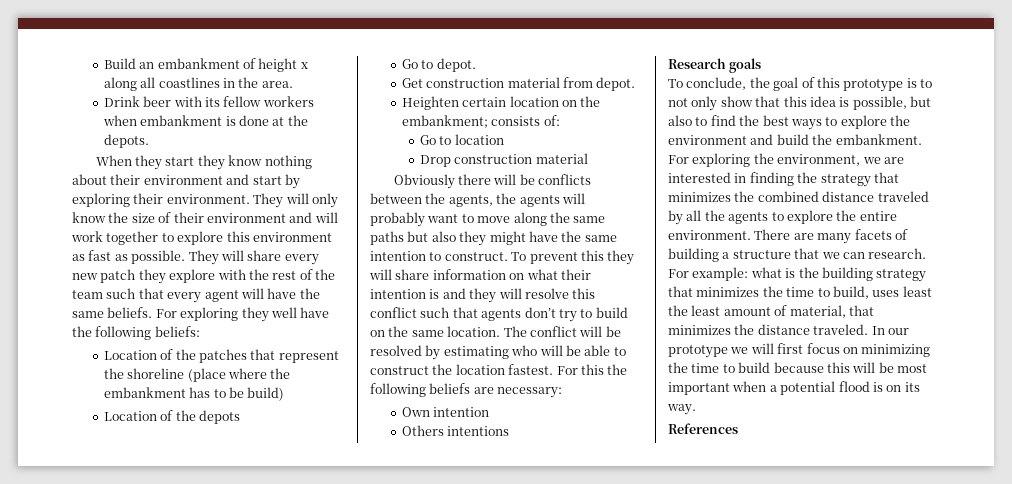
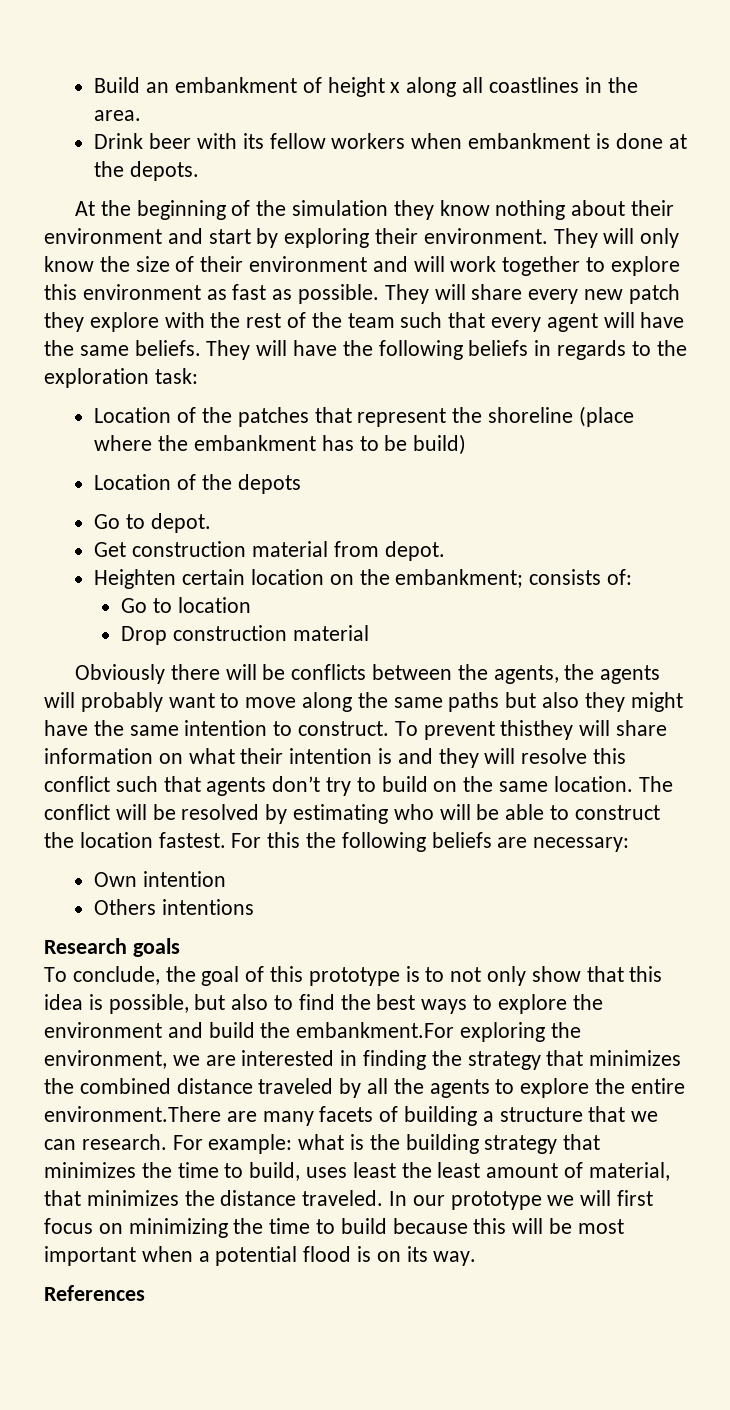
- When they start they know nothing about their environment and start by exploring their environment.
+ At the beginning of the simulation they know nothing about their environment and start by exploring their environment.
- For exploring they well have the following beliefs:
+ They will have the following beliefs in regards to the exploration task:
- To prevent this they will share information on what their intention is and they will resolve this conflict such that agents don’t try to build on the same location.
+ To prevent thisthey will share information on what their intention is and they will resolve this conflict such that agents don’t try to build on the same location.
- To conclude, the goal of this prototype is to not only show that this idea is possible, but also to find the best ways to explore the environment and build the embankment. For exploring the environment, we are interested in finding the strategy that minimizes the combined distance traveled by all the agents to explore the entire environment. There are many facets of building a structure that we can research.
+ To conclude, the goal of this prototype is to not only show that this idea is possible, but also to find the best ways to explore the environment and build the embankment.For exploring the environment, we are interested in finding the strategy that minimizes the combined distance traveled by all the agents to explore the entire environment.There are many facets of building a structure that we can research.

